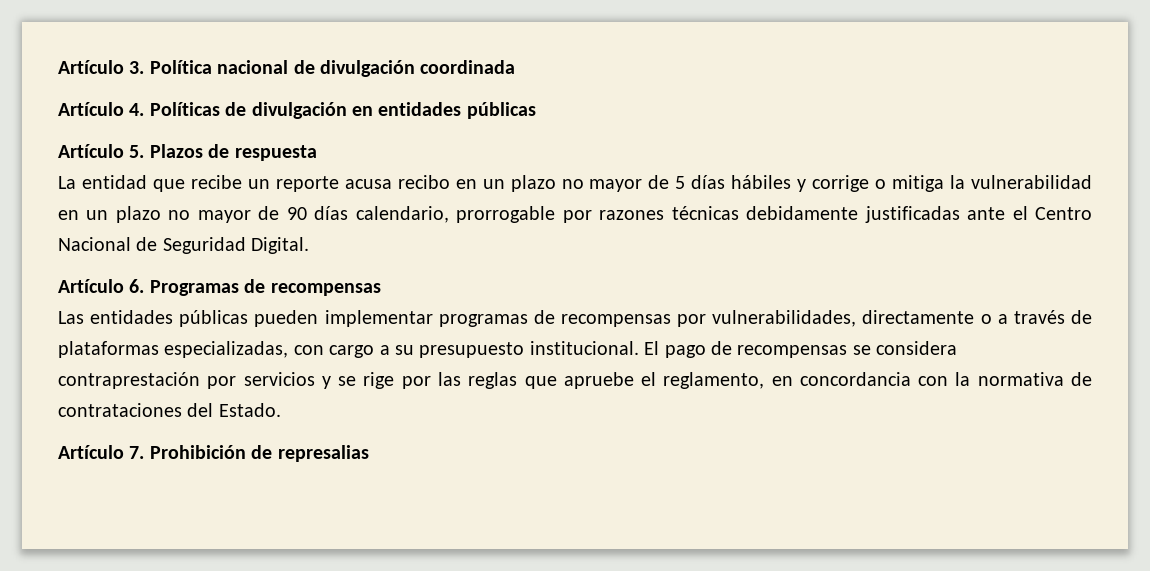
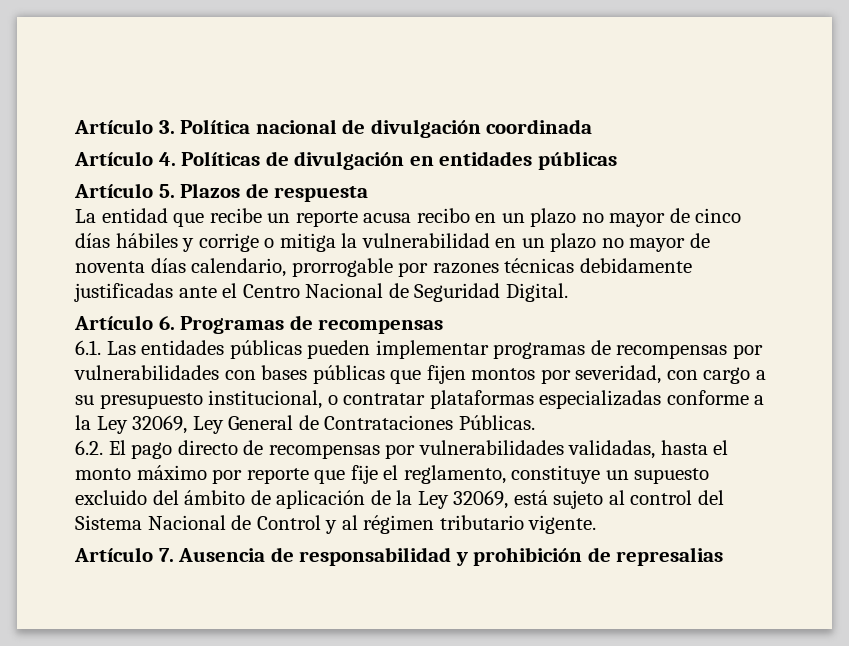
- La entidad que recibe un reporte acusa recibo en un plazo no mayor de 5 días hábiles y corrige o mitiga la vulnerabilidad en un plazo no mayor de 90 días calendario, prorrogable por razones técnicas debidamente justificadas ante el Centro Nacional de Seguridad Digital.
+ La entidad que recibe un reporte acusa recibo en un plazo no mayor de cinco días hábiles y corrige o mitiga la vulnerabilidad en un plazo no mayor de noventa días calendario, prorrogable por razones técnicas debidamente justificadas ante el Centro Nacional de Seguridad Digital.
- Las entidades públicas pueden implementar programas de recompensas por vulnerabilidades, directamente o a través de plataformas especializadas, con cargo a su presupuesto institucional. El pago de recompensas se considera contraprestación por servicios y se rige por las reglas que apruebe el reglamento, en concordancia con la normativa de contrataciones del Estado.
- Artículo 7. Prohibición de represalias
+ 6.1. Las entidades públicas pueden implementar programas de recompensas por vulnerabilidades con bases públicas que fijen montos por severidad, con cargo a su presupuesto institucional, o contratar plataformas especializadas conforme a la Ley 32069, Ley General de Contrataciones Públicas.
+ 6.2. El pago directo de recompensas por vulnerabilidades validadas, hasta el monto máximo por reporte que fije el reglamento, constituye un supuesto excluido del ámbito de aplicación de la Ley 32069, está sujeto al control del Sistema Nacional de Control y al régimen tributario vigente.
+ Artículo 7. Ausencia de responsabilidad y prohibición de represalias

